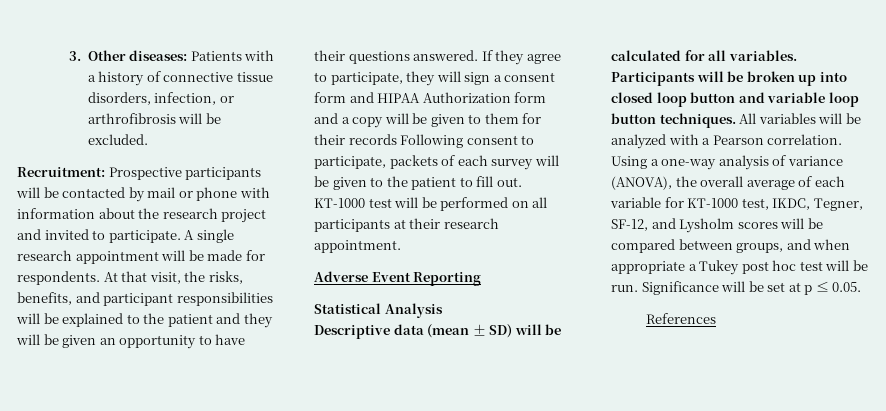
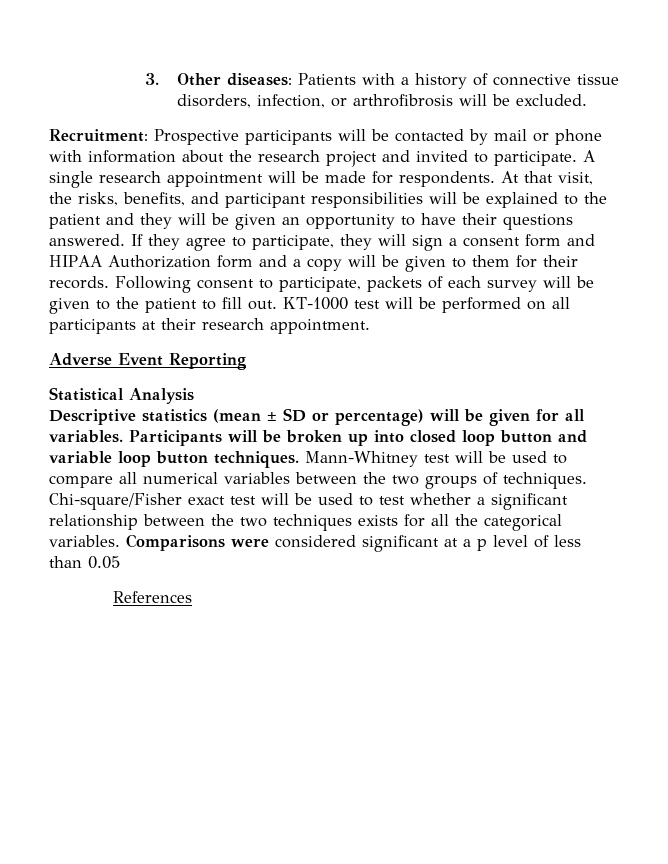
- If they agree to participate, they will sign a consent form and HIPAA Authorization form and a copy will be given to them for their records Following consent to participate, packets of each survey will be given to the patient to fill out.
+ If they agree to participate, they will sign a consent form and HIPAA Authorization form and a copy will be given to them for their records. Following consent to participate, packets of each survey will be given to the patient to fill out.
- Descriptive data (mean ± SD) will be calculated for all variables.
+ Descriptive statistics (mean ± SD or percentage) will be given for all variables.
- All variables will be analyzed with a Pearson correlation. Using a one-way analysis of variance (ANOVA), the overall average of each variable for KT-1000 test, IKDC, Tegner, SF-12, and Lysholm scores will be compared between groups, and when appropriate a Tukey post hoc test will be run. Significance will be set at p ≤ 0.05.
+ Mann-Whitney test will be used to compare all numerical variables between the two groups of techniques. Chi-square/Fisher exact test will be used to test whether a significant relationship between the two techniques exists for all the categorical variables. Comparisons were considered significant at a p level of less than 0.05

